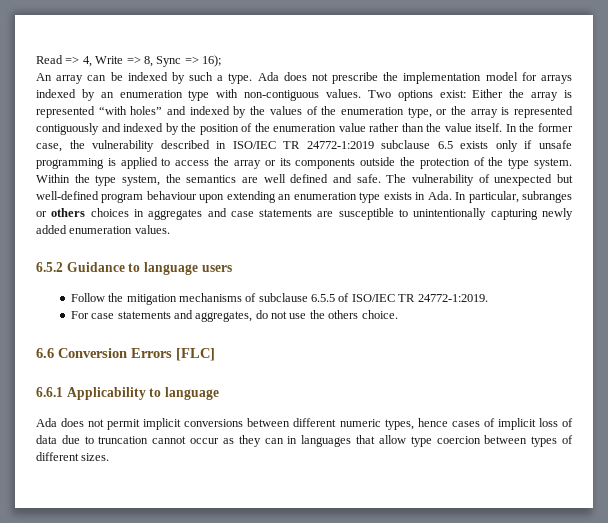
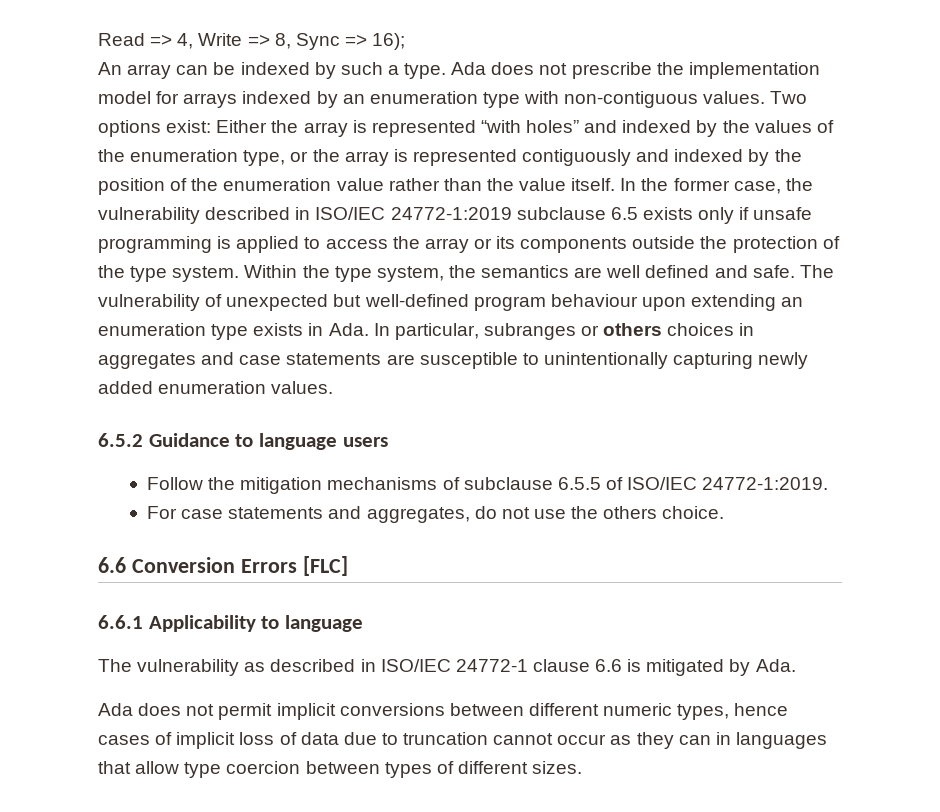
- In the former case, the vulnerability described in ISO/IEC TR 24772-1:2019 subclause 6.5 exists only if unsafe programming is applied to access the array or its components outside the protection of the type system.
+ In the former case, the vulnerability described in ISO/IEC 24772-1:2019 subclause 6.5 exists only if unsafe programming is applied to access the array or its components outside the protection of the type system.
- Follow the mitigation mechanisms of subclause 6.5.5 of ISO/IEC TR 24772-1:2019.
+ Follow the mitigation mechanisms of subclause 6.5.5 of ISO/IEC 24772-1:2019.
+ The vulnerability as described in ISO/IEC 24772-1 clause 6.6 is mitigated by Ada.

